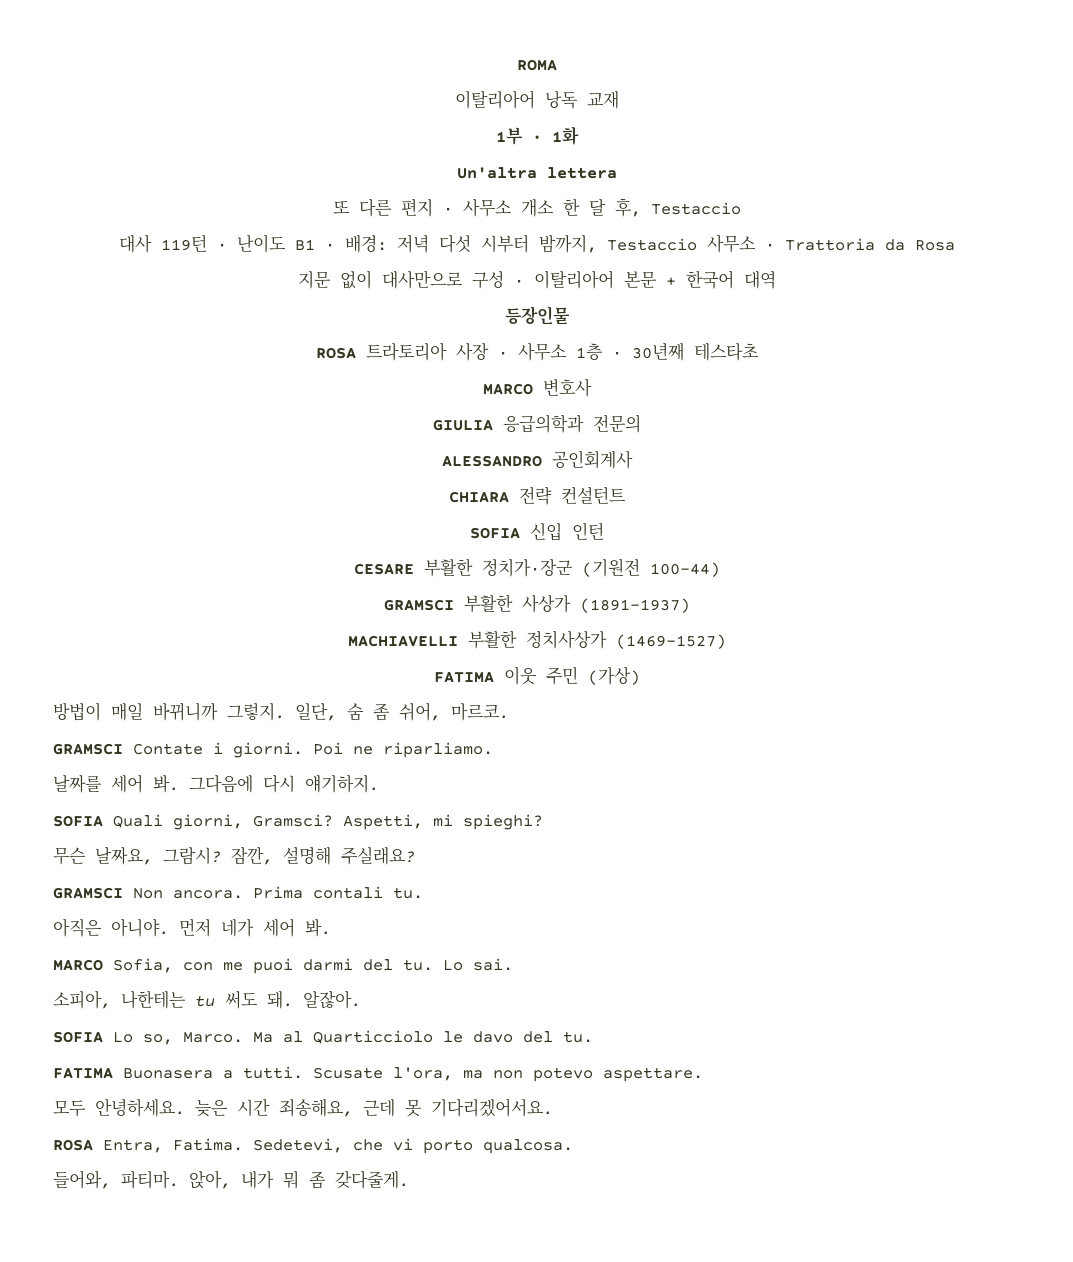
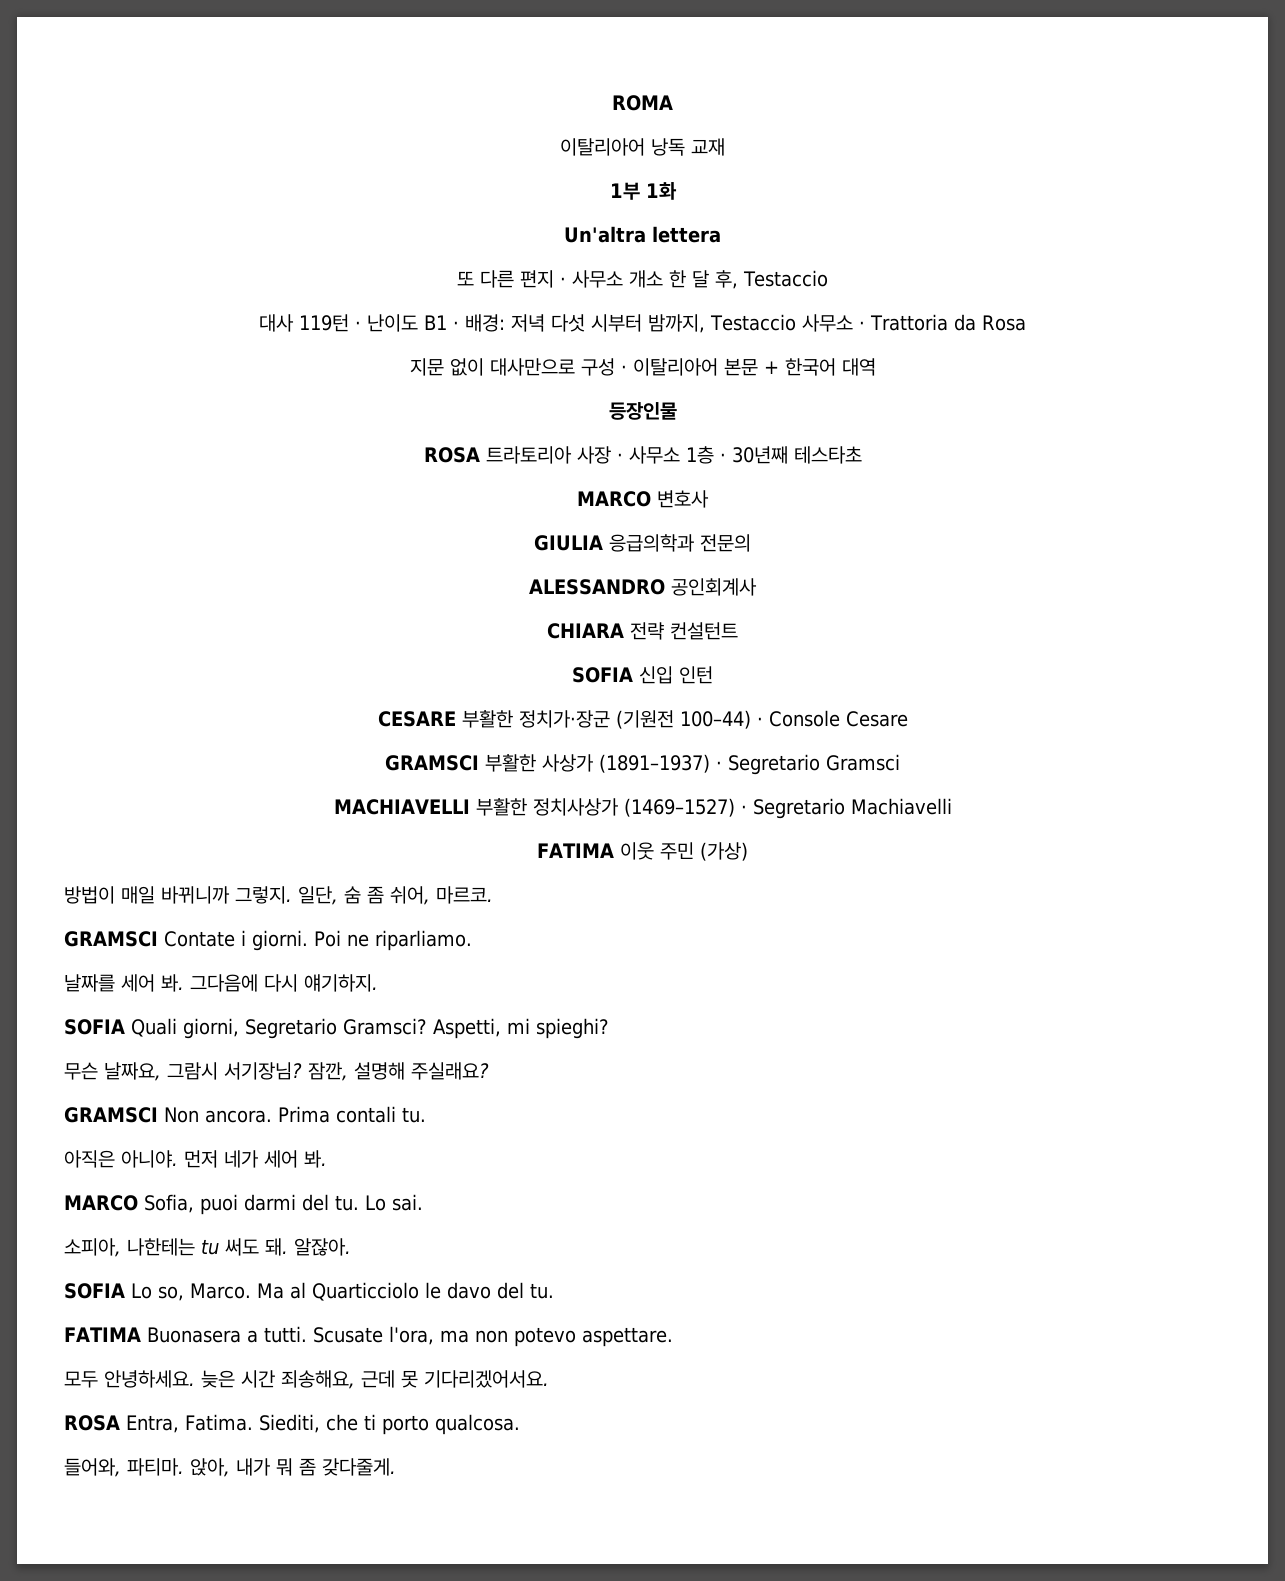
- 1부 · 1화
+ 1부 1화
- CESARE 부활한 정치가·장군 (기원전 100–44)
+ CESARE 부활한 정치가·장군 (기원전 100–44) · Console Cesare
- GRAMSCI 부활한 사상가 (1891–1937)
+ GRAMSCI 부활한 사상가 (1891–1937) · Segretario Gramsci
- MACHIAVELLI 부활한 정치사상가 (1469–1527)
+ MACHIAVELLI 부활한 정치사상가 (1469–1527) · Segretario Machiavelli
- SOFIA Quali giorni, Gramsci?
+ SOFIA Quali giorni, Segretario Gramsci?
- 무슨 날짜요, 그람시?
+ 무슨 날짜요, 그람시 서기장님?
- MARCO Sofia, con me puoi darmi del tu.
+ MARCO Sofia, puoi darmi del tu.
- Sedetevi, che vi porto qualcosa.
+ Siediti, che ti porto qualcosa.

